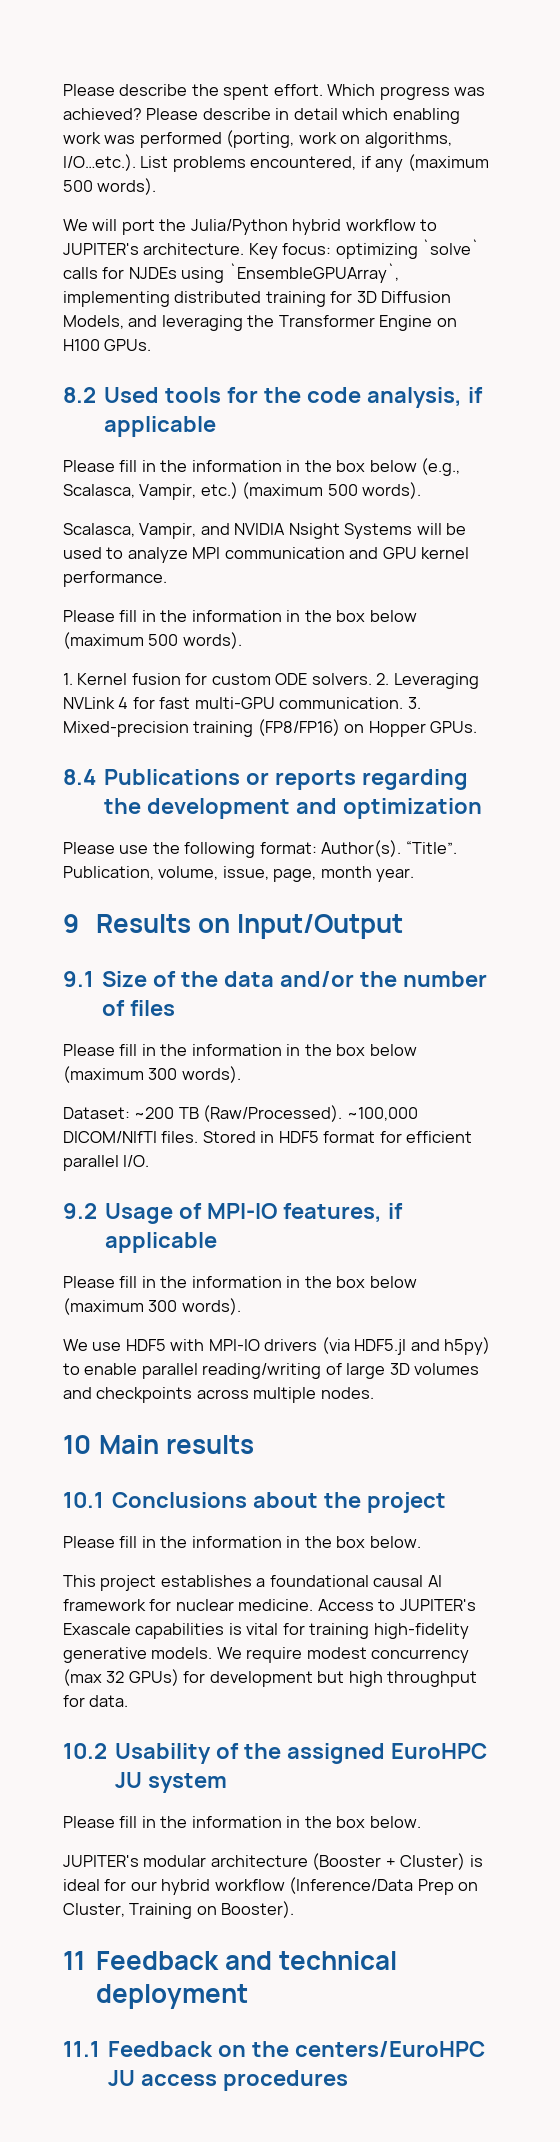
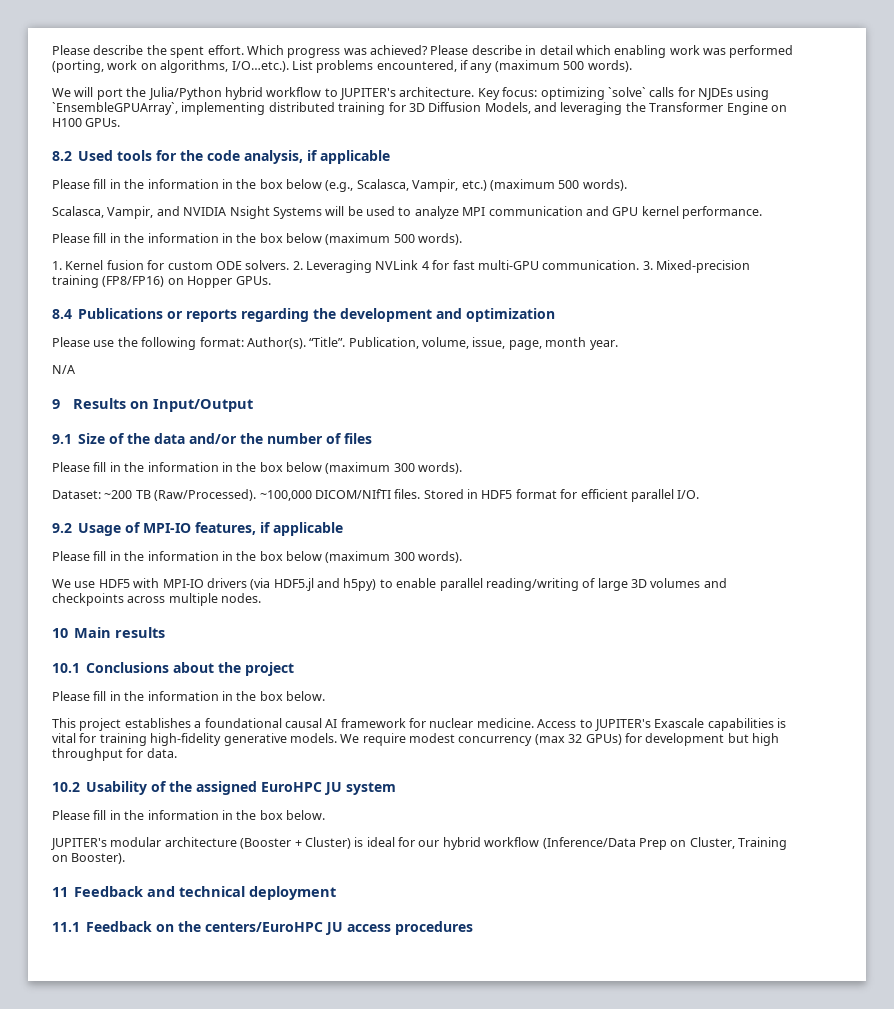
+ N/A

